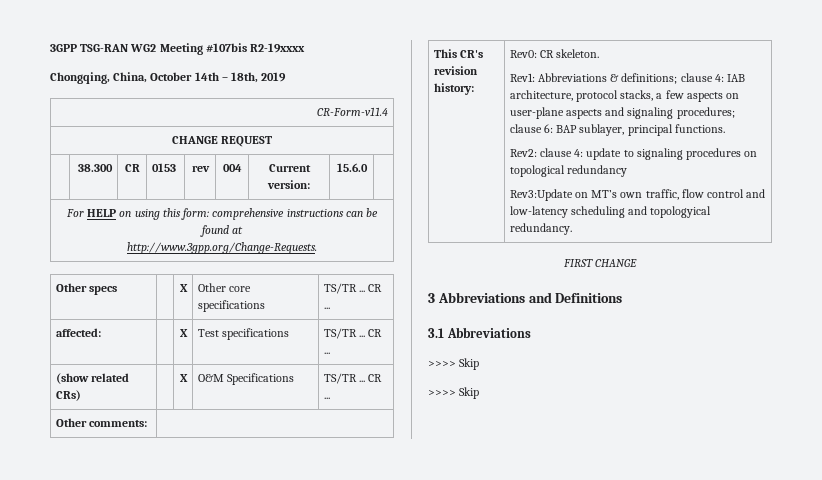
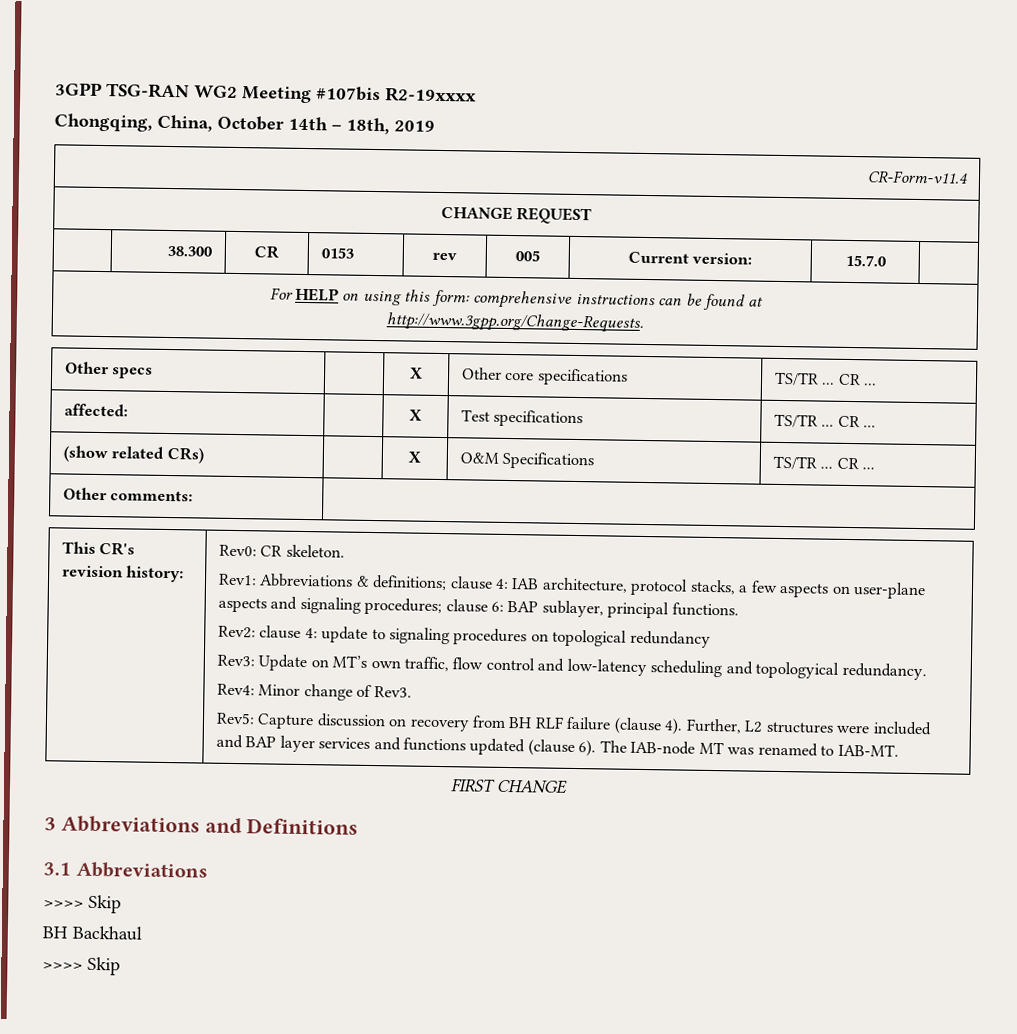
- | 38.300 | CR | 0153 | rev | 004 | Current version: | 15.6.0 |
+ | 38.300 | CR | 0153 | rev | 005 | Current version: | 15.7.0 |
- Rev3:Update on MT’s own traffic, flow control and low-latency scheduling and topologyical redundancy.
+ Rev3: Update on MT’s own traffic, flow control and low-latency scheduling and topologyical redundancy.
+ Rev4: Minor change of Rev3.
+ Rev5: Capture discussion on recovery from BH RLF failure (clause 4). Further, L2 structures were included and BAP layer services and functions updated (clause 6). The IAB-node MT was renamed to IAB-MT.
+ BH Backhaul

